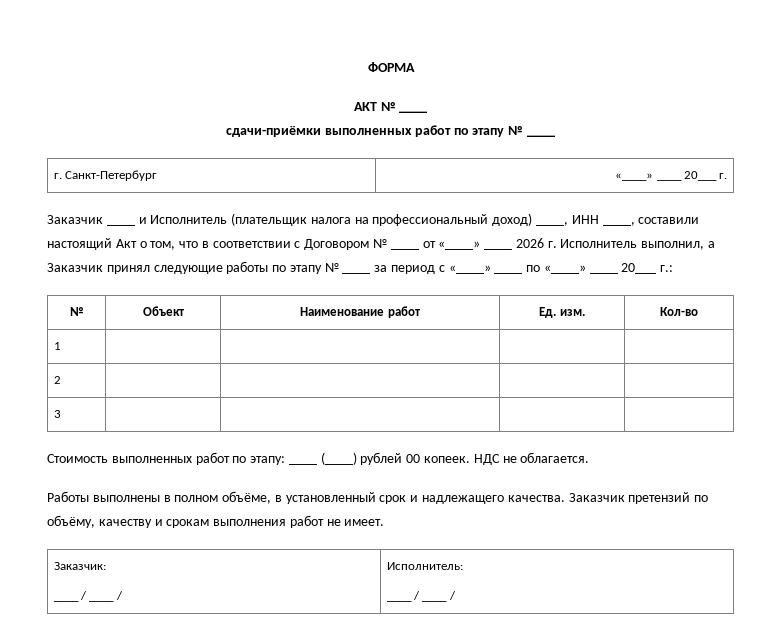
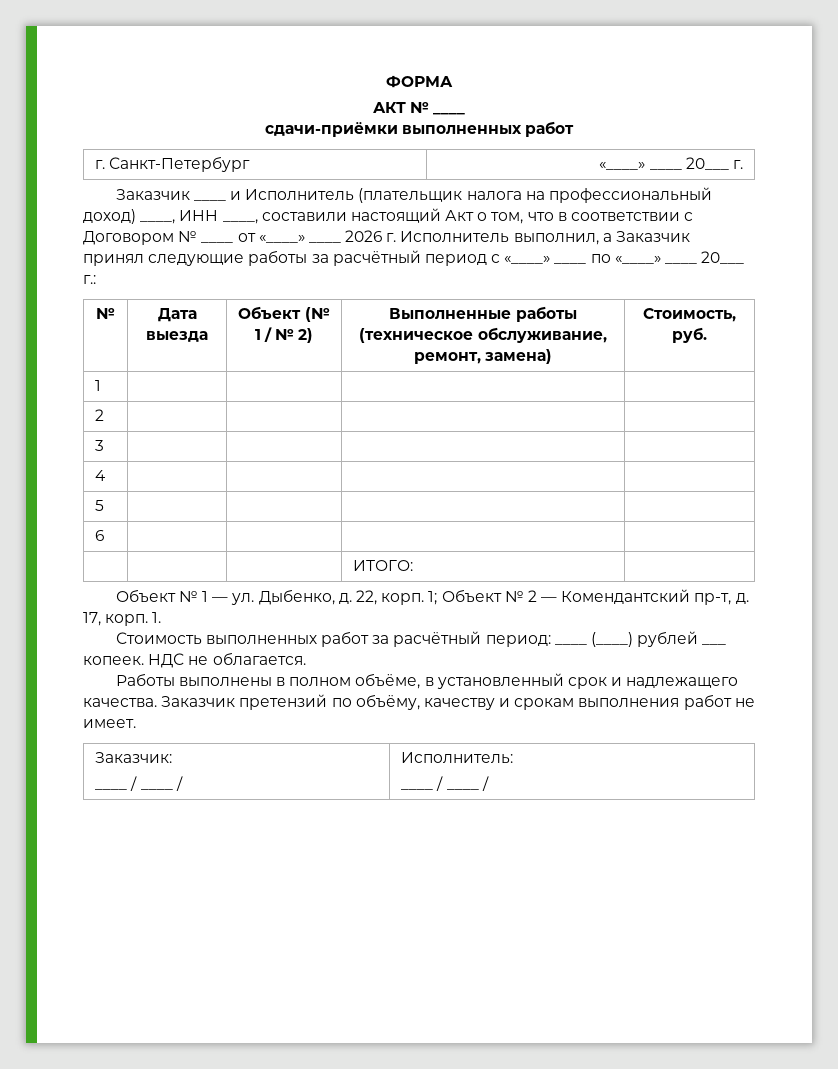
- сдачи-приёмки выполненных работ по этапу № ____
+ сдачи-приёмки выполненных работ
- Заказчик ____ и Исполнитель (плательщик налога на профессиональный доход) ____, ИНН ____, составили настоящий Акт о том, что в соответствии с Договором № ____ от «____» ____ 2026 г. Исполнитель выполнил, а Заказчик принял следующие работы по этапу № ____ за период с «____» ____ по «____» ____ 20___ г.:
+ Заказчик ____ и Исполнитель (плательщик налога на профессиональный доход) ____, ИНН ____, составили настоящий Акт о том, что в соответствии с Договором № ____ от «____» ____ 2026 г. Исполнитель выполнил, а Заказчик принял следующие работы за расчётный период с «____» ____ по «____» ____ 20___ г.:
- № | Объект | Наименование работ | Ед. изм. | Кол-во
+ № | Дата выезда | Объект (№ 1 / № 2) | Выполненные работы (техническое обслуживание, ремонт, замена) | Стоимость, руб.
  1 | | | |
  2 | | | |
  3 | | | |
+ 4 | | | |
+ 5 | | | |
+ 6 | | | |
+ | | | ИТОГО: |
+ Объект № 1 — ул. Дыбенко, д. 22, корп. 1; Объект № 2 — Комендантский пр-т, д. 17, корп. 1.
- Стоимость выполненных работ по этапу: ____ (____) рублей 00 копеек.
+ Стоимость выполненных работ за расчётный период: ____ (____) рублей ___ копеек.

